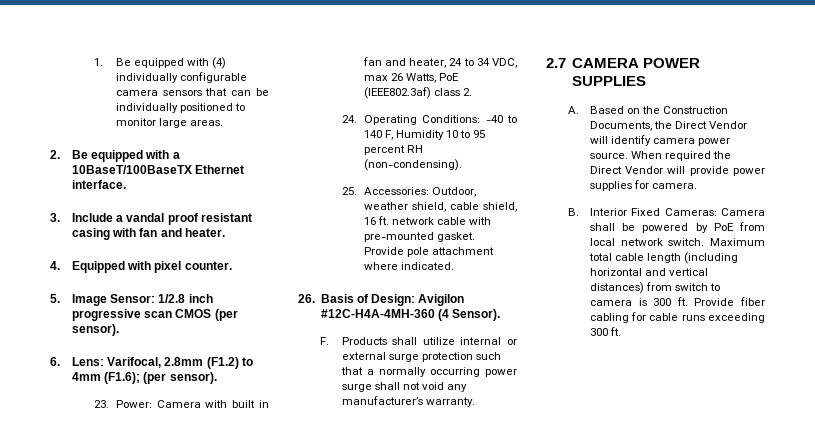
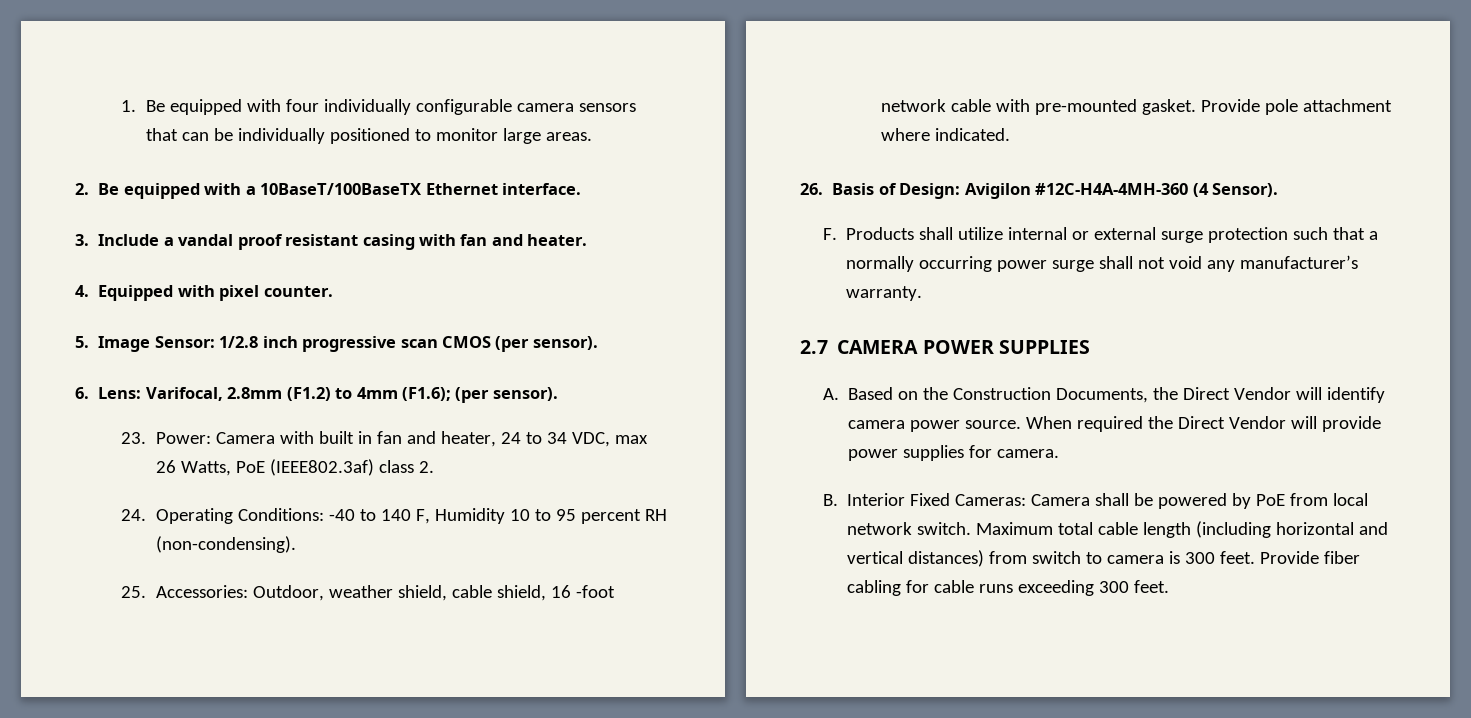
- 1. Be equipped with (4) individually configurable camera sensors that can be individually positioned to monitor large areas.
+ 1. Be equipped with four individually configurable camera sensors that can be individually positioned to monitor large areas.
- 25. Accessories: Outdoor, weather shield, cable shield, 16 ft. network cable with pre-mounted gasket.
+ 25. Accessories: Outdoor, weather shield, cable shield, 16 -foot network cable with pre-mounted gasket.
- Maximum total cable length (including horizontal and vertical distances) from switch to camera is 300 ft.
+ Maximum total cable length (including horizontal and vertical distances) from switch to camera is 300 feet.
- Provide fiber cabling for cable runs exceeding 300 ft.
+ Provide fiber cabling for cable runs exceeding 300 feet.

